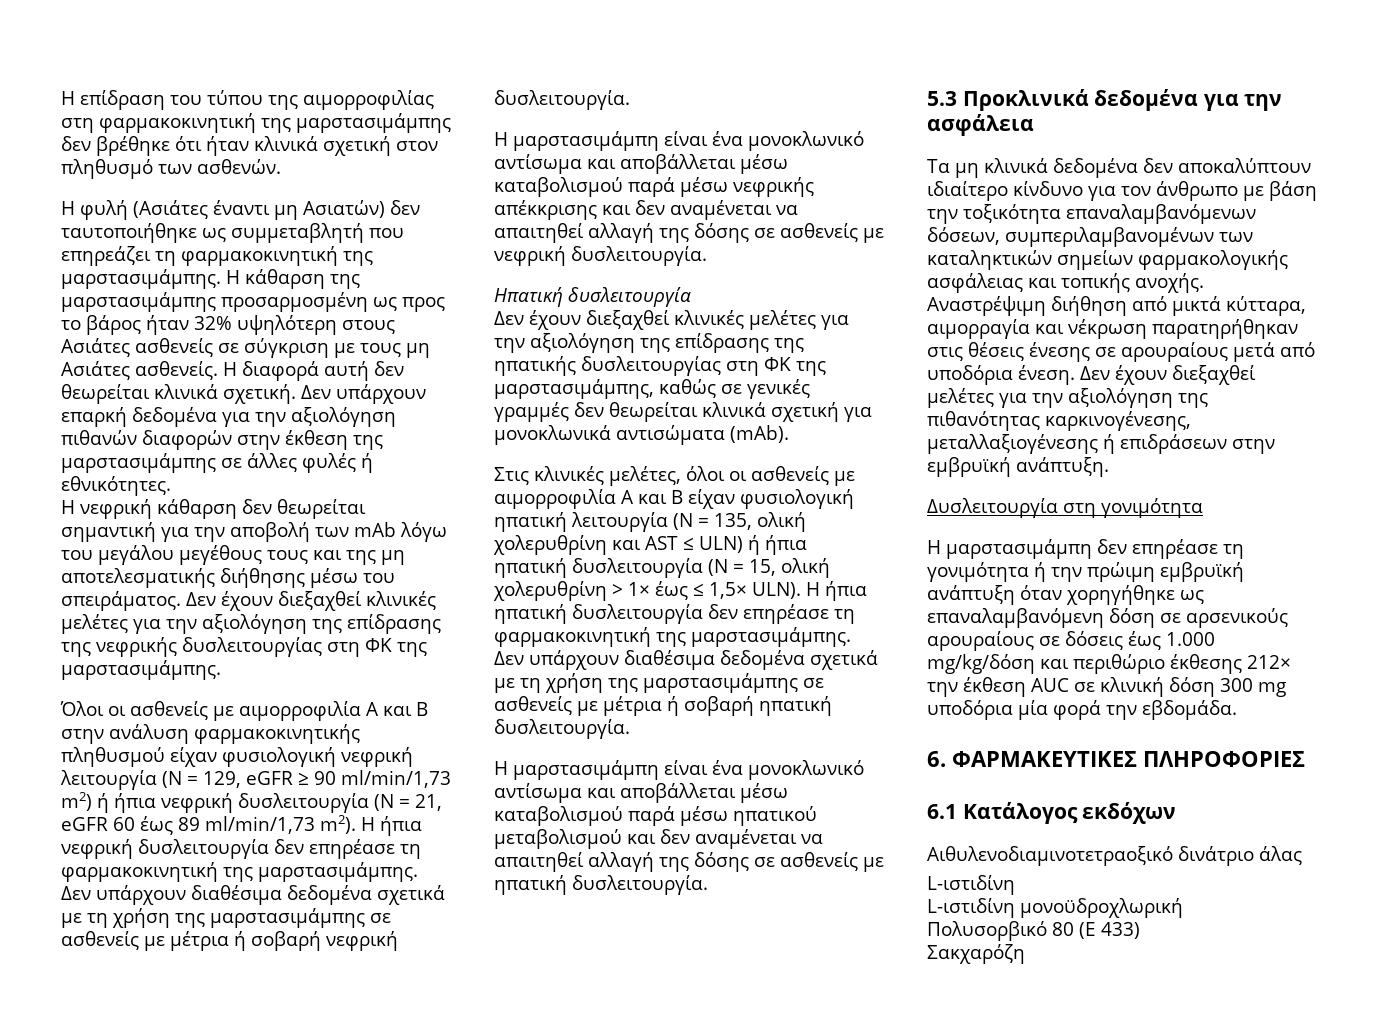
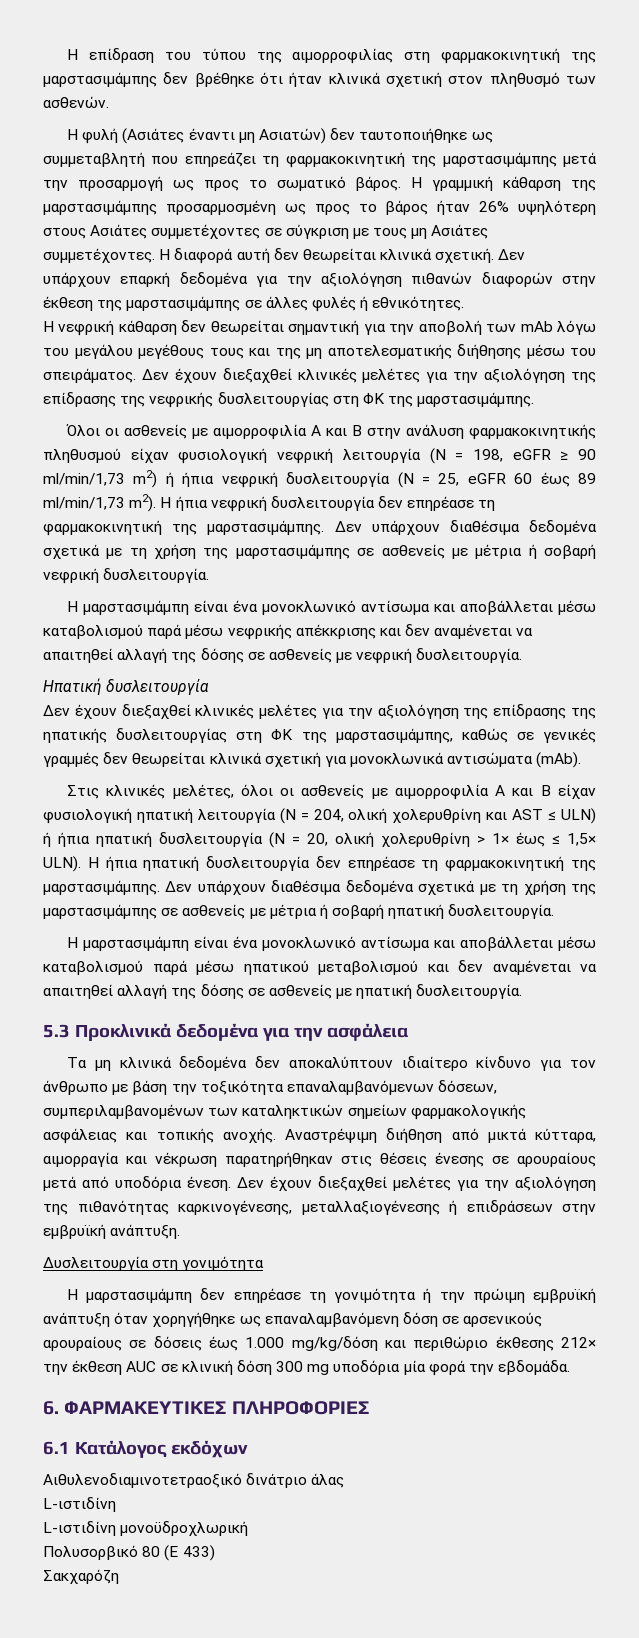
- Η φυλή (Ασιάτες έναντι μη Ασιατών) δεν ταυτοποιήθηκε ως συμμεταβλητή που επηρεάζει τη φαρμακοκινητική της μαρστασιμάμπης. Η κάθαρση της μαρστασιμάμπης προσαρμοσμένη ως προς το βάρος ήταν 32% υψηλότερη στους Ασιάτες ασθενείς σε σύγκριση με τους μη Ασιάτες ασθενείς.
+ Η φυλή (Ασιάτες έναντι μη Ασιατών) δεν ταυτοποιήθηκε ως συμμεταβλητή που επηρεάζει τη φαρμακοκινητική της μαρστασιμάμπης μετά την προσαρμογή ως προς το σωματικό βάρος. Η γραμμική κάθαρση της μαρστασιμάμπης προσαρμοσμένη ως προς το βάρος ήταν 26% υψηλότερη στους Ασιάτες συμμετέχοντες σε σύγκριση με τους μη Ασιάτες συμμετέχοντες.
- Όλοι οι ασθενείς με αιμορροφιλία Α και Β στην ανάλυση φαρμακοκινητικής πληθυσμού είχαν φυσιολογική νεφρική λειτουργία (N = 129, eGFR ≥ 90 ml/min/1,73 m2) ή ήπια νεφρική δυσλειτουργία (N = 21, eGFR 60 έως 89 ml/min/1,73 m2).
+ Όλοι οι ασθενείς με αιμορροφιλία Α και Β στην ανάλυση φαρμακοκινητικής πληθυσμού είχαν φυσιολογική νεφρική λειτουργία (N = 198, eGFR ≥ 90 ml/min/1,73 m2) ή ήπια νεφρική δυσλειτουργία (N = 25, eGFR 60 έως 89 ml/min/1,73 m2).
- Στις κλινικές μελέτες, όλοι οι ασθενείς με αιμορροφιλία Α και Β είχαν φυσιολογική ηπατική λειτουργία (N = 135, ολική χολερυθρίνη και AST ≤ ULN) ή ήπια ηπατική δυσλειτουργία (N = 15, ολική χολερυθρίνη > 1× έως ≤ 1,5× ULN).
+ Στις κλινικές μελέτες, όλοι οι ασθενείς με αιμορροφιλία Α και Β είχαν φυσιολογική ηπατική λειτουργία (N = 204, ολική χολερυθρίνη και AST ≤ ULN) ή ήπια ηπατική δυσλειτουργία (N = 20, ολική χολερυθρίνη > 1× έως ≤ 1,5× ULN).

